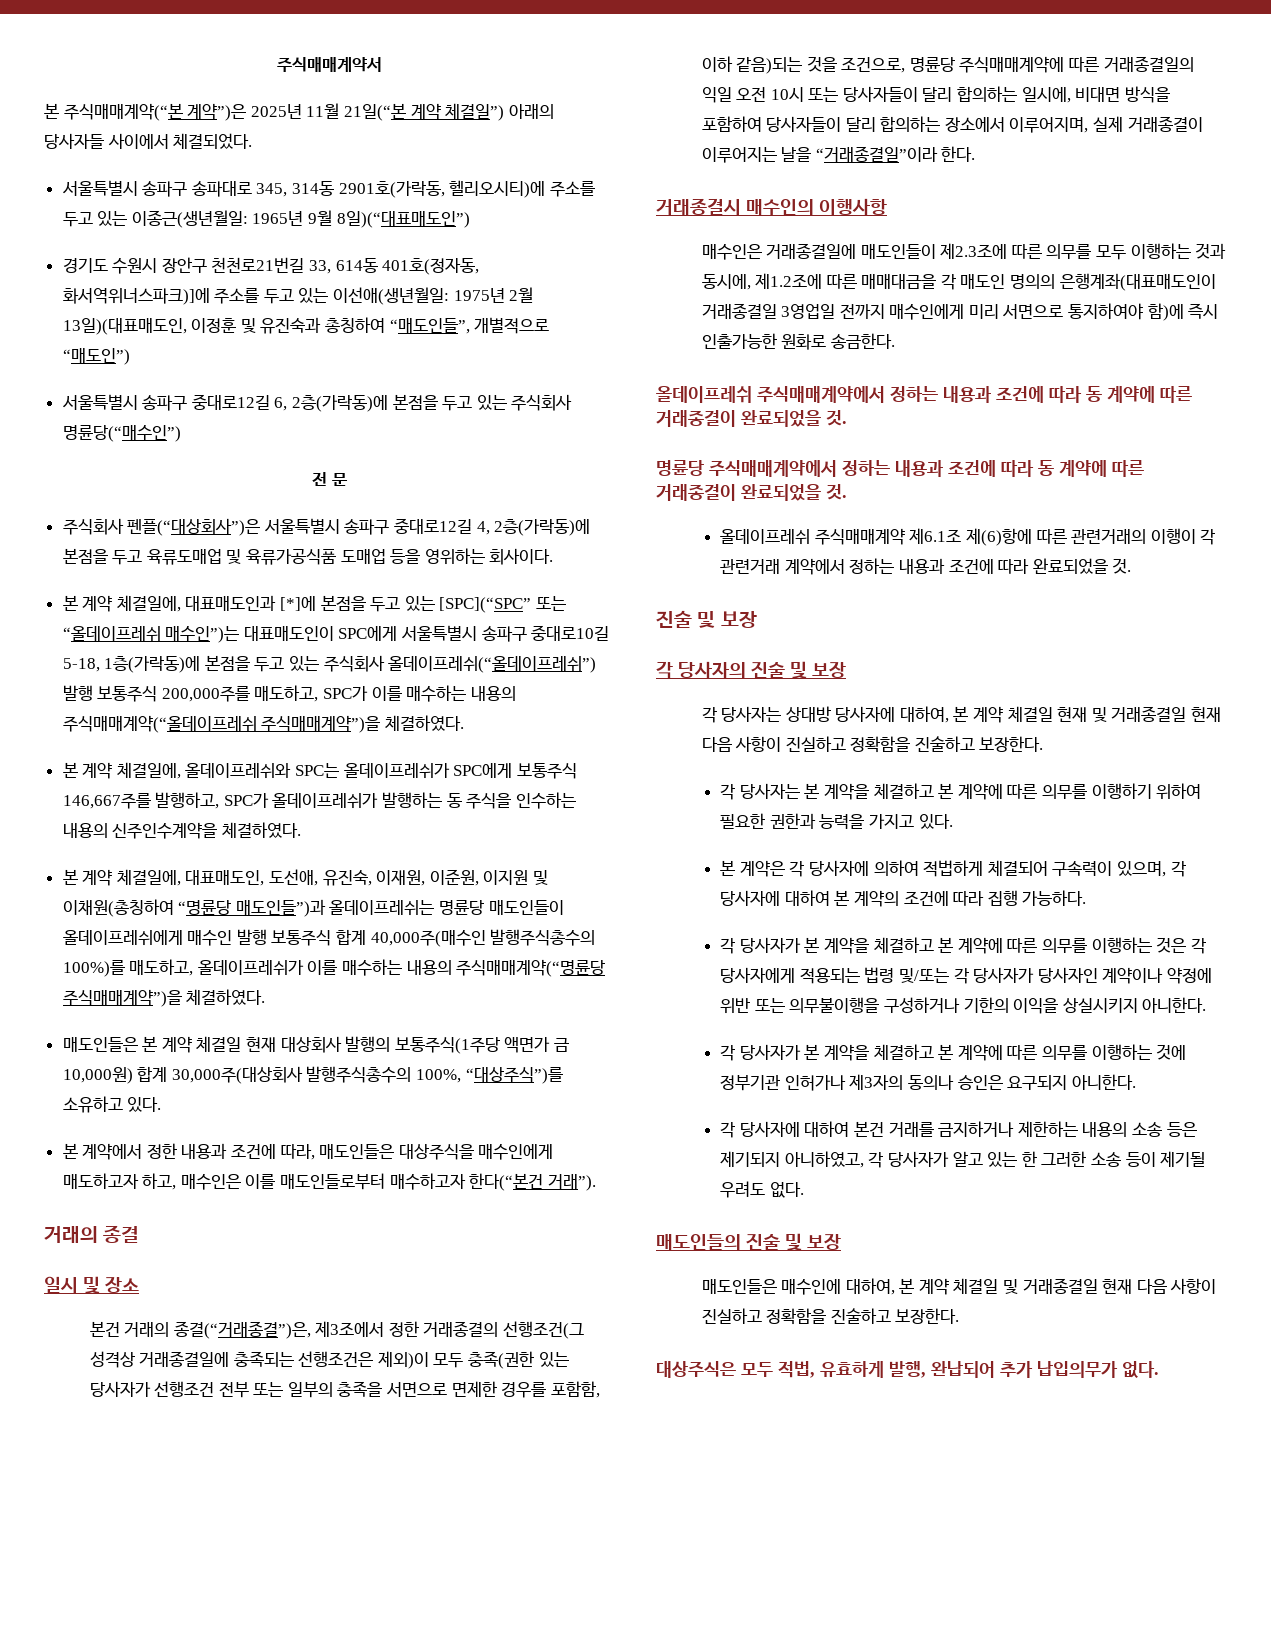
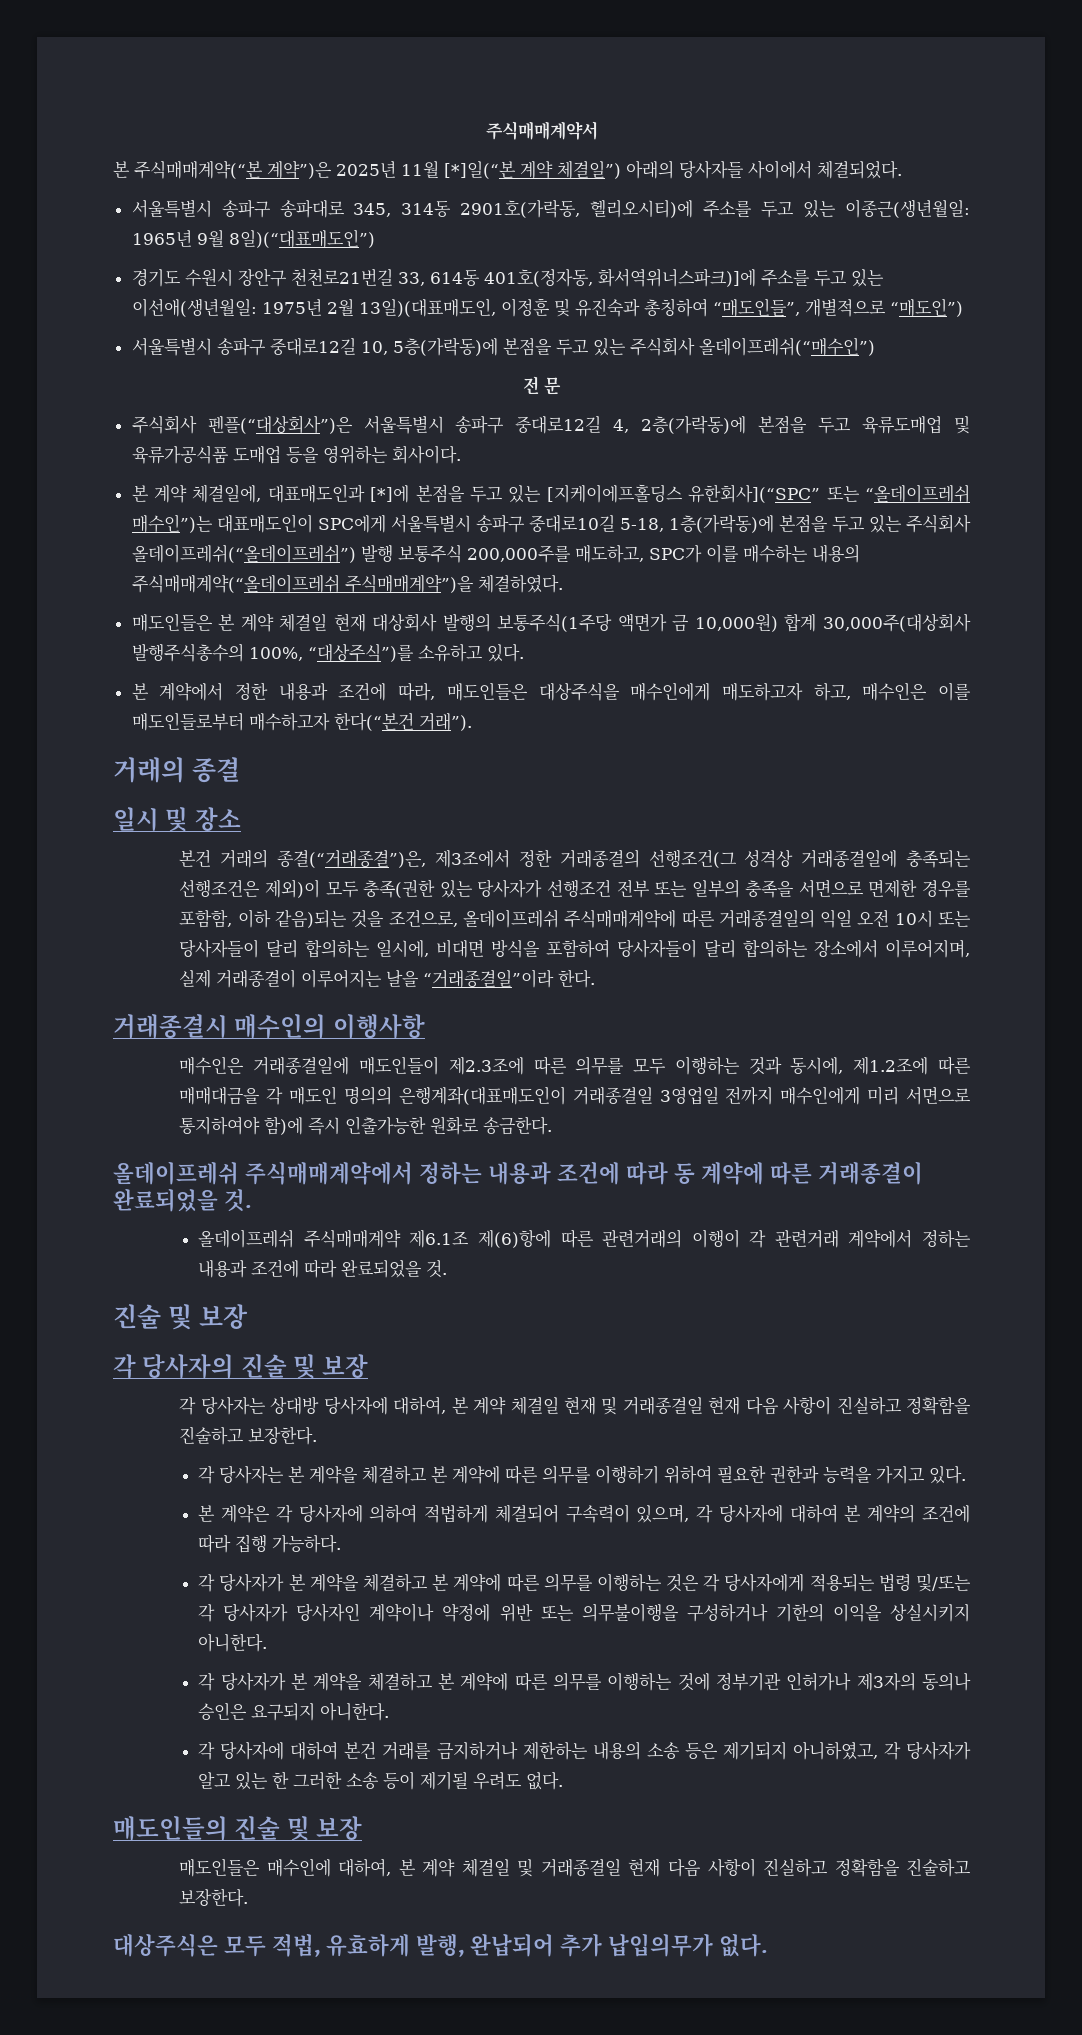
- 본 주식매매계약(“본 계약”)은 2025년 11월 21일(“본 계약 체결일”) 아래의 당사자들 사이에서 체결되었다.
+ 본 주식매매계약(“본 계약”)은 2025년 11월 [*]일(“본 계약 체결일”) 아래의 당사자들 사이에서 체결되었다.
- 서울특별시 송파구 중대로12길 6, 2층(가락동)에 본점을 두고 있는 주식회사 명륜당(“매수인”)
+ 서울특별시 송파구 중대로12길 10, 5층(가락동)에 본점을 두고 있는 주식회사 올데이프레쉬(“매수인”)
- 본 계약 체결일에, 대표매도인과 [*]에 본점을 두고 있는 [SPC](“SPC” 또는 “올데이프레쉬 매수인”)는 대표매도인이 SPC에게 서울특별시 송파구 중대로10길 5-18, 1층(가락동)에 본점을 두고 있는 주식회사 올데이프레쉬(“올데이프레쉬”) 발행 보통주식 200,000주를 매도하고, SPC가 이를 매수하는 내용의 주식매매계약(“올데이프레쉬 주식매매계약”)을 체결하였다.
+ 본 계약 체결일에, 대표매도인과 [*]에 본점을 두고 있는 [지케이에프홀딩스 유한회사](“SPC” 또는 “올데이프레쉬 매수인”)는 대표매도인이 SPC에게 서울특별시 송파구 중대로10길 5-18, 1층(가락동)에 본점을 두고 있는 주식회사 올데이프레쉬(“올데이프레쉬”) 발행 보통주식 200,000주를 매도하고, SPC가 이를 매수하는 내용의 주식매매계약(“올데이프레쉬 주식매매계약”)을 체결하였다.
- 본 계약 체결일에, 올데이프레쉬와 SPC는 올데이프레쉬가 SPC에게 보통주식 146,667주를 발행하고, SPC가 올데이프레쉬가 발행하는 동 주식을 인수하는 내용의 신주인수계약을 체결하였다.
- 본 계약 체결일에, 대표매도인, 도선애, 유진숙, 이재원, 이준원, 이지원 및 이채원(총칭하여 “명륜당 매도인들”)과 올데이프레쉬는 명륜당 매도인들이 올데이프레쉬에게 매수인 발행 보통주식 합계 40,000주(매수인 발행주식총수의 100%)를 매도하고, 올데이프레쉬가 이를 매수하는 내용의 주식매매계약(“명륜당 주식매매계약”)을 체결하였다.
- 본건 거래의 종결(“거래종결”)은, 제3조에서 정한 거래종결의 선행조건(그 성격상 거래종결일에 충족되는 선행조건은 제외)이 모두 충족(권한 있는 당사자가 선행조건 전부 또는 일부의 충족을 서면으로 면제한 경우를 포함함, 이하 같음)되는 것을 조건으로, 명륜당 주식매매계약에 따른 거래종결일의 익일 오전 10시 또는 당사자들이 달리 합의하는 일시에, 비대면 방식을 포함하여 당사자들이 달리 합의하는 장소에서 이루어지며, 실제 거래종결이 이루어지는 날을 “거래종결일”이라 한다.
+ 본건 거래의 종결(“거래종결”)은, 제3조에서 정한 거래종결의 선행조건(그 성격상 거래종결일에 충족되는 선행조건은 제외)이 모두 충족(권한 있는 당사자가 선행조건 전부 또는 일부의 충족을 서면으로 면제한 경우를 포함함, 이하 같음)되는 것을 조건으로, 올데이프레쉬 주식매매계약에 따른 거래종결일의 익일 오전 10시 또는 당사자들이 달리 합의하는 일시에, 비대면 방식을 포함하여 당사자들이 달리 합의하는 장소에서 이루어지며, 실제 거래종결이 이루어지는 날을 “거래종결일”이라 한다.
- 명륜당 주식매매계약에서 정하는 내용과 조건에 따라 동 계약에 따른 거래종결이 완료되었을 것.

